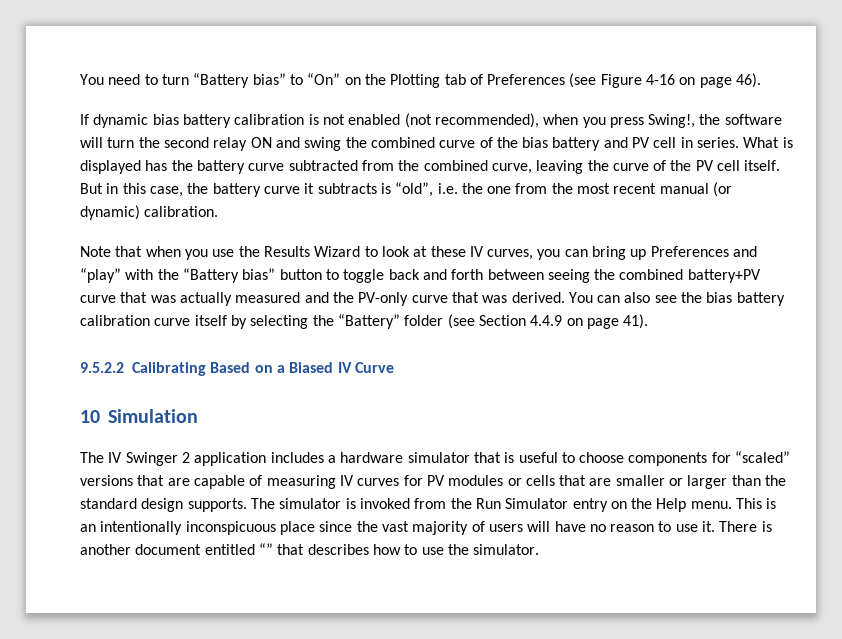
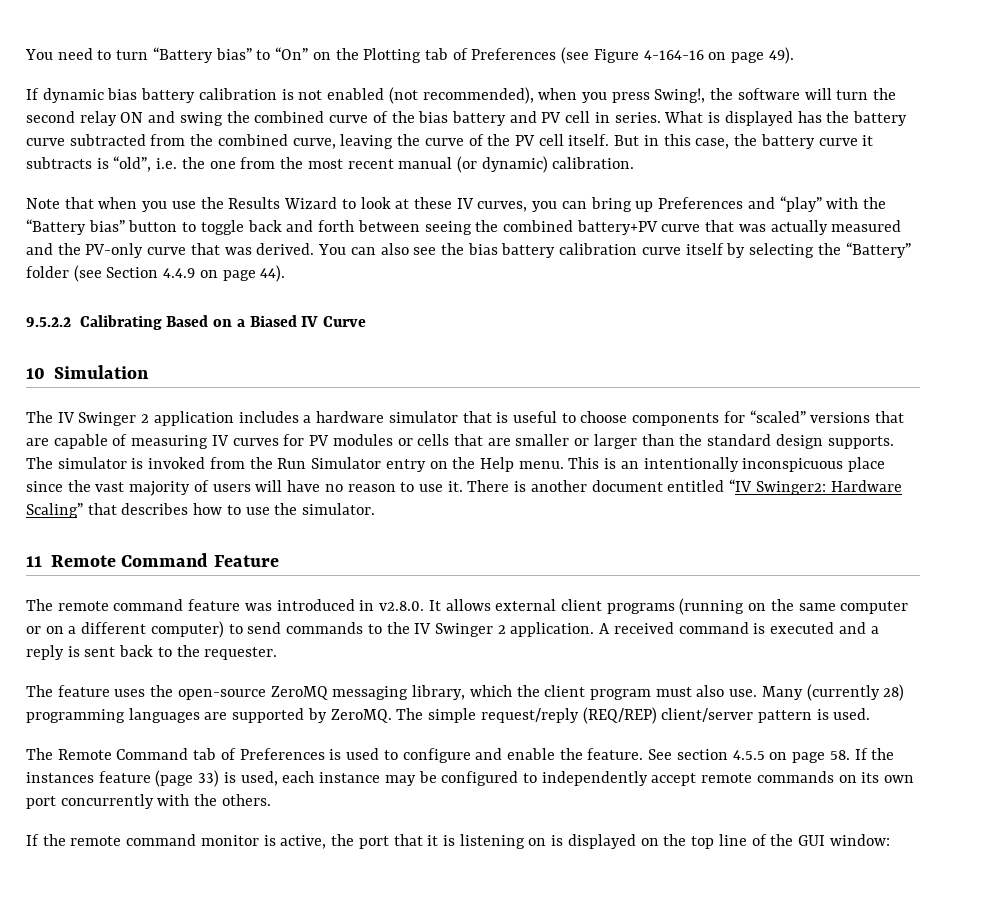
- You need to turn “Battery bias” to “On” on the Plotting tab of Preferences (see Figure 4-16 on page 46).
+ You need to turn “Battery bias” to “On” on the Plotting tab of Preferences (see Figure 4-164-16 on page 49).
- You can also see the bias battery calibration curve itself by selecting the “Battery” folder (see Section 4.4.9 on page 41).
+ You can also see the bias battery calibration curve itself by selecting the “Battery” folder (see Section 4.4.9 on page 44).
- There is another document entitled “” that describes how to use the simulator.
+ There is another document entitled “IV Swinger2: Hardware Scaling” that describes how to use the simulator.
+ 11 Remote Command Feature
+ The remote command feature was introduced in v2.8.0. It allows external client programs (running on the same computer or on a different computer) to send commands to the IV Swinger 2 application. A received command is executed and a reply is sent back to the requester.
+ The feature uses the open-source ZeroMQ messaging library, which the client program must also use. Many (currently 28) programming languages are supported by ZeroMQ. The simple request/reply (REQ/REP) client/server pattern is used.
+ The Remote Command tab of Preferences is used to configure and enable the feature. See section 4.5.5 on page 58. If the instances feature (page 33) is used, each instance may be configured to independently accept remote commands on its own port concurrently with the others.
+ If the remote command monitor is active, the port that it is listening on is displayed on the top line of the GUI window:

